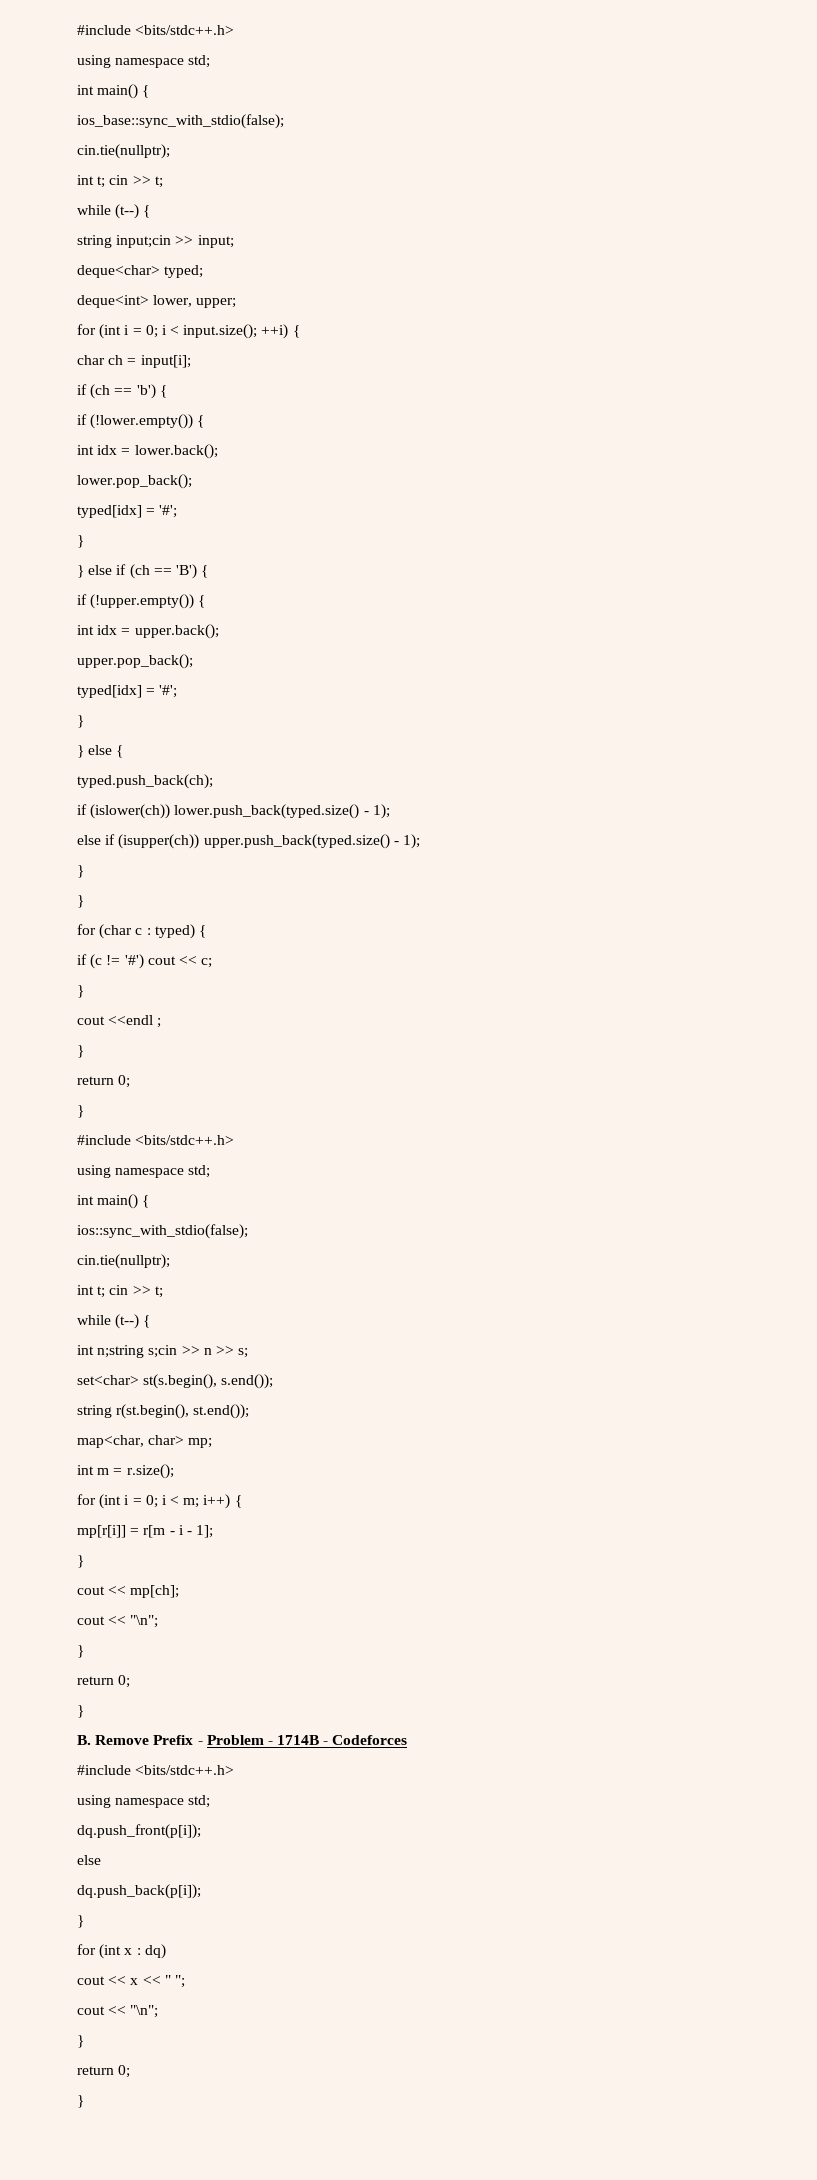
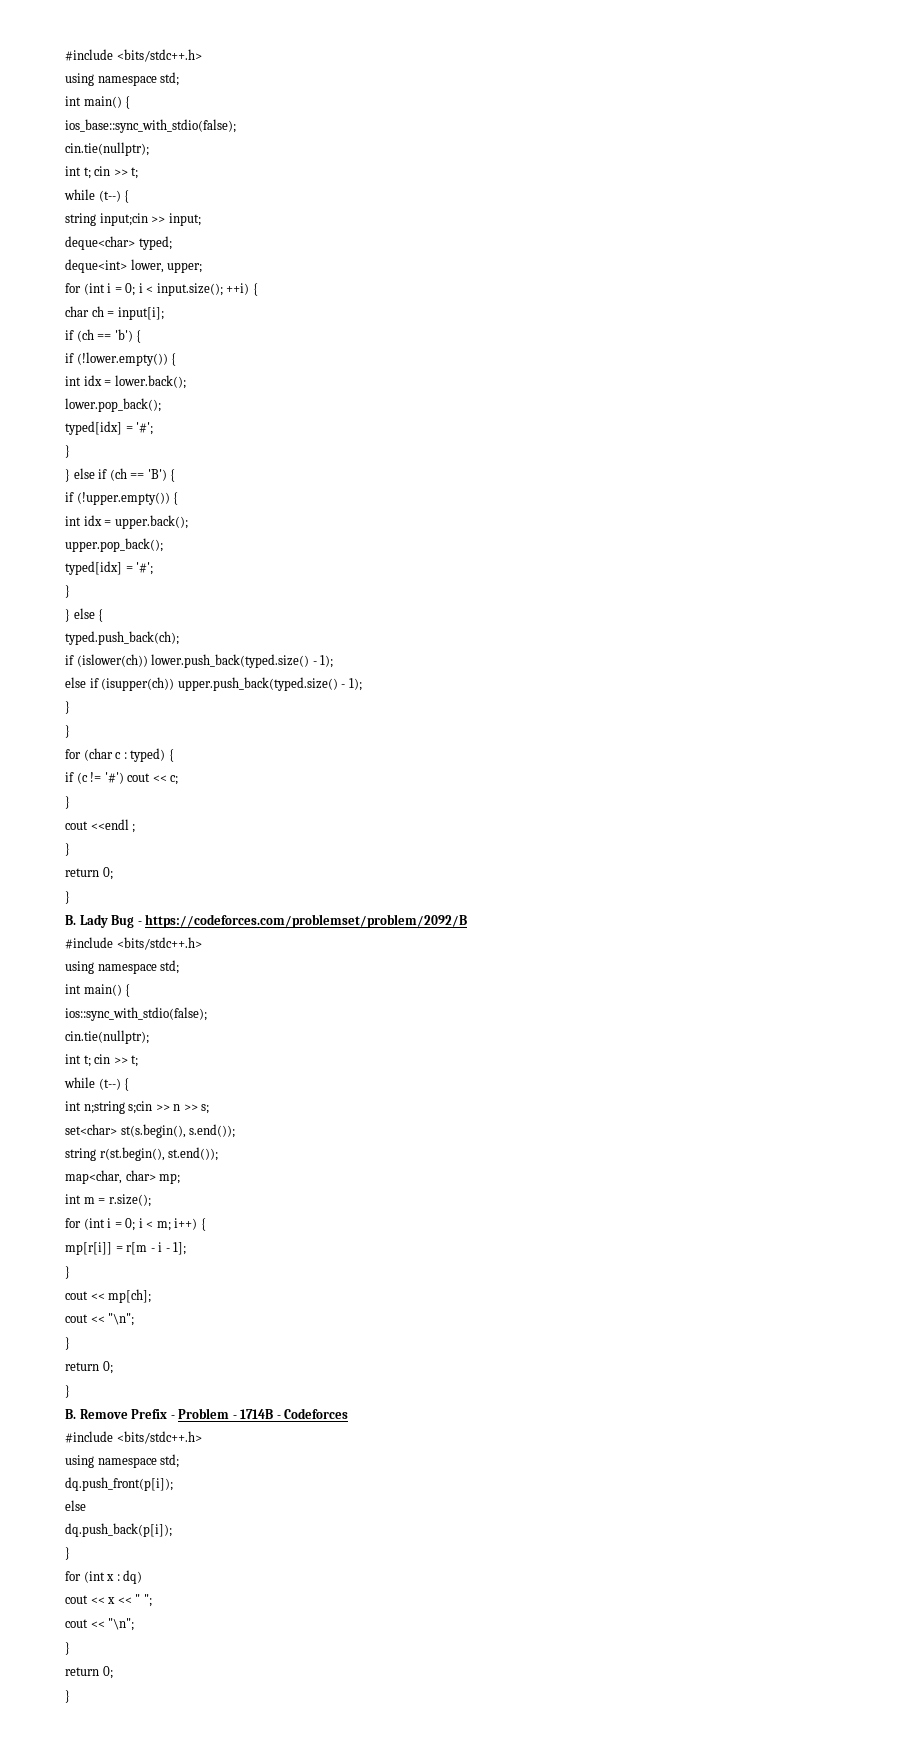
+ B. Lady Bug - https://codeforces.com/problemset/problem/2092/B

